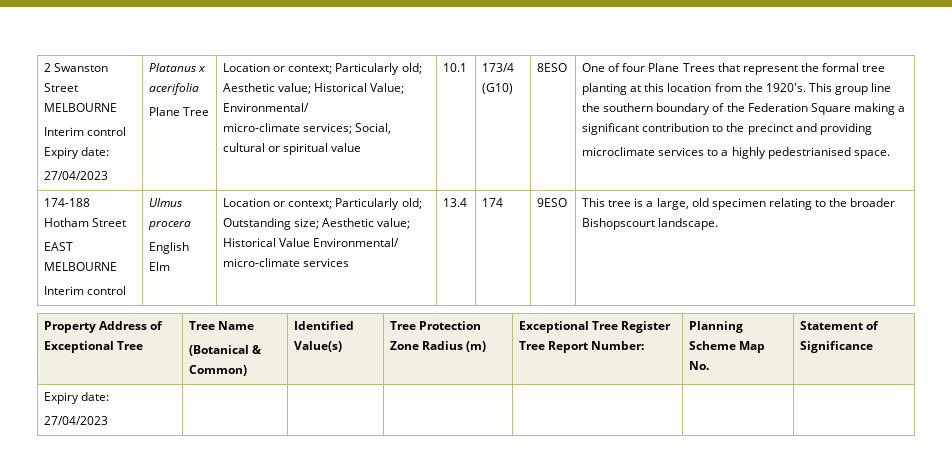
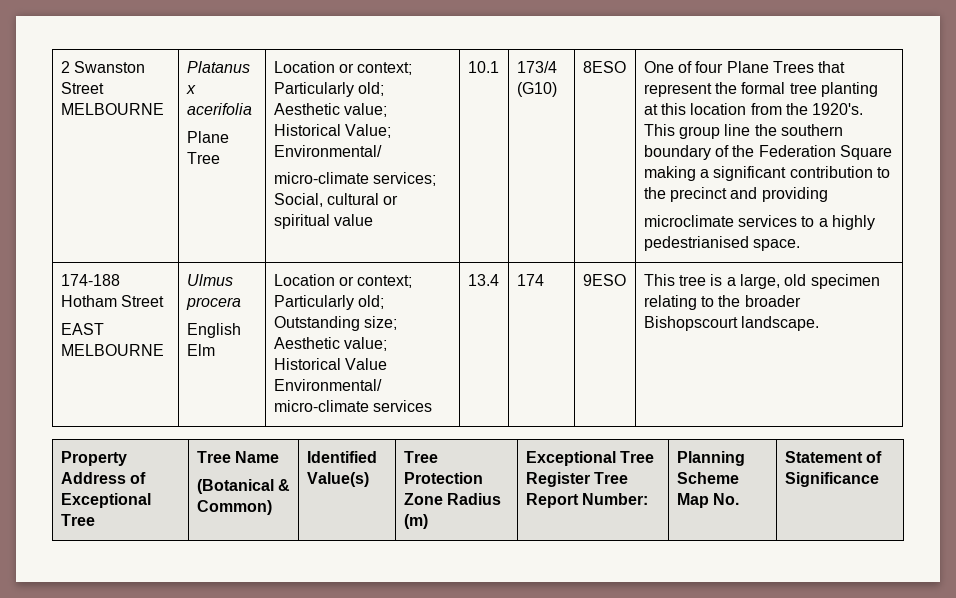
- Interim control Expiry date:
- 27/04/2023
  EAST MELBOURNE
- Interim control
  Property Address of Exceptional Tree | Tree Name
  (Botanical & Common) | Identified Value(s) | Tree Protection Zone Radius (m) | Exceptional Tree Register Tree Report Number: | Planning Scheme Map No. | Statement of Significance
- Expiry date:
- 27/04/2023 | | | | | |

